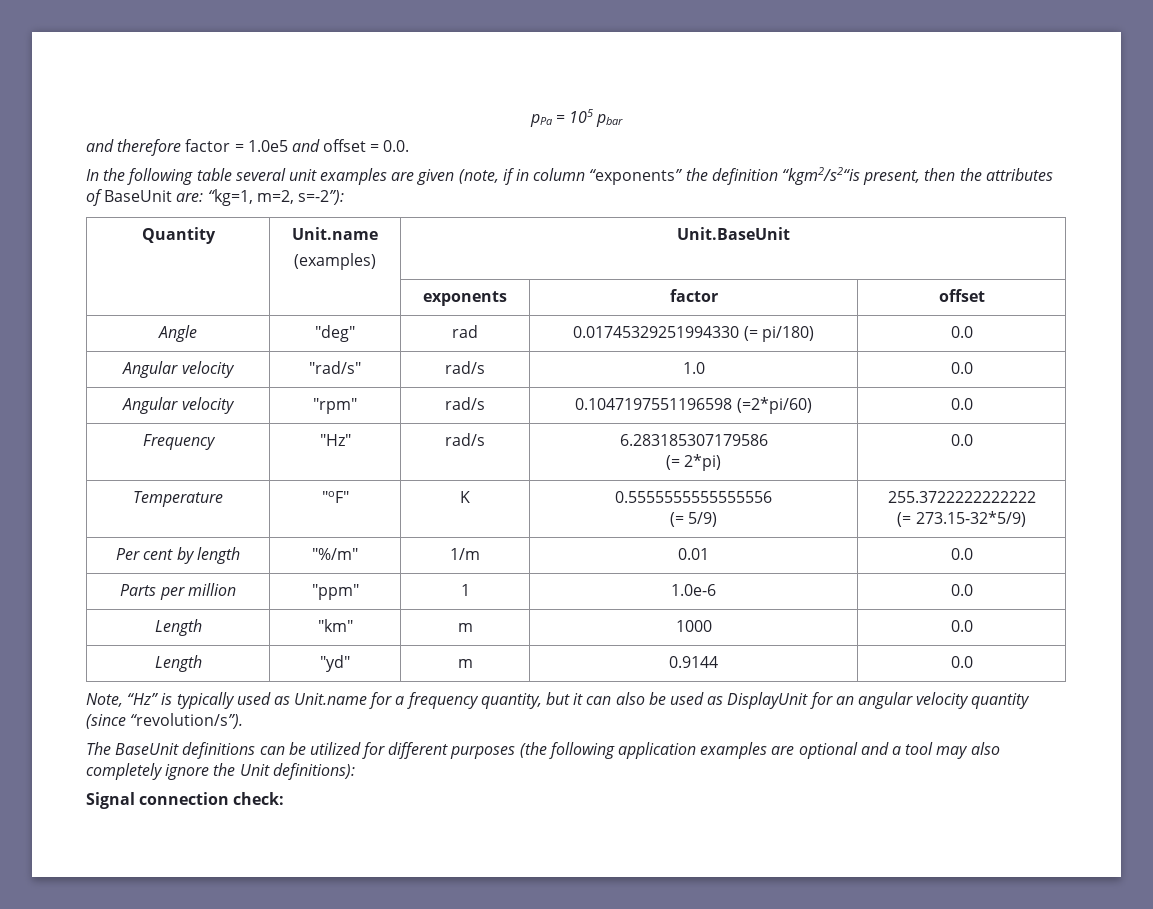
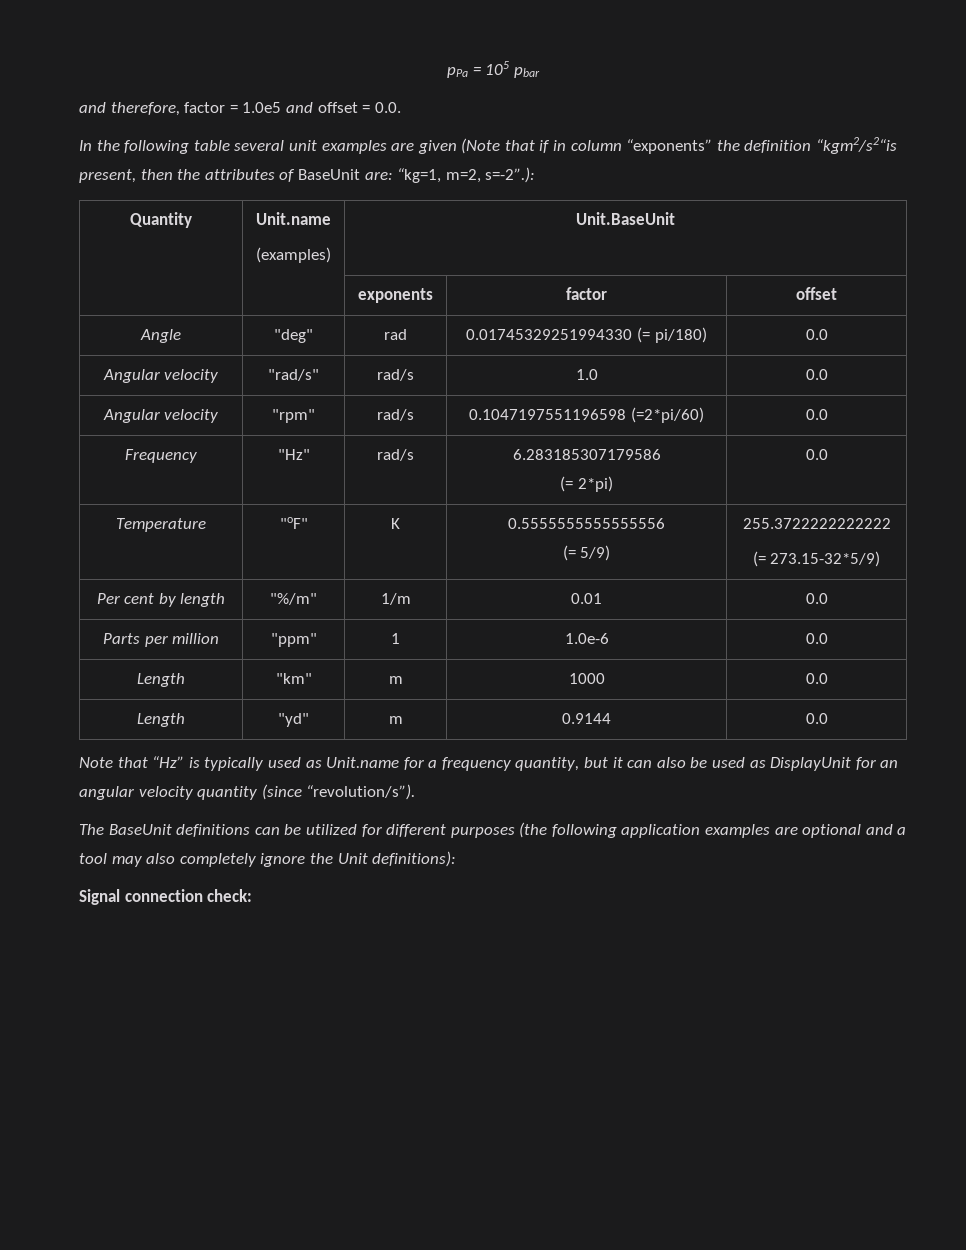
- and therefore factor = 1.0e5 and offset = 0.0.
+ and therefore, factor = 1.0e5 and offset = 0.0.
- In the following table several unit examples are given (note, if in column “exponents” the definition “kgm2/s2“is present, then the attributes of BaseUnit are: “kg=1, m=2, s=-2”):
+ In the following table several unit examples are given (Note that if in column “exponents” the definition “kgm2/s2“is present, then the attributes of BaseUnit are: “kg=1, m=2, s=-2”.):
- Note, “Hz” is typically used as Unit.name for a frequency quantity, but it can also be used as DisplayUnit for an angular velocity quantity (since “revolution/s”).
+ Note that “Hz” is typically used as Unit.name for a frequency quantity, but it can also be used as DisplayUnit for an angular velocity quantity (since “revolution/s”).

